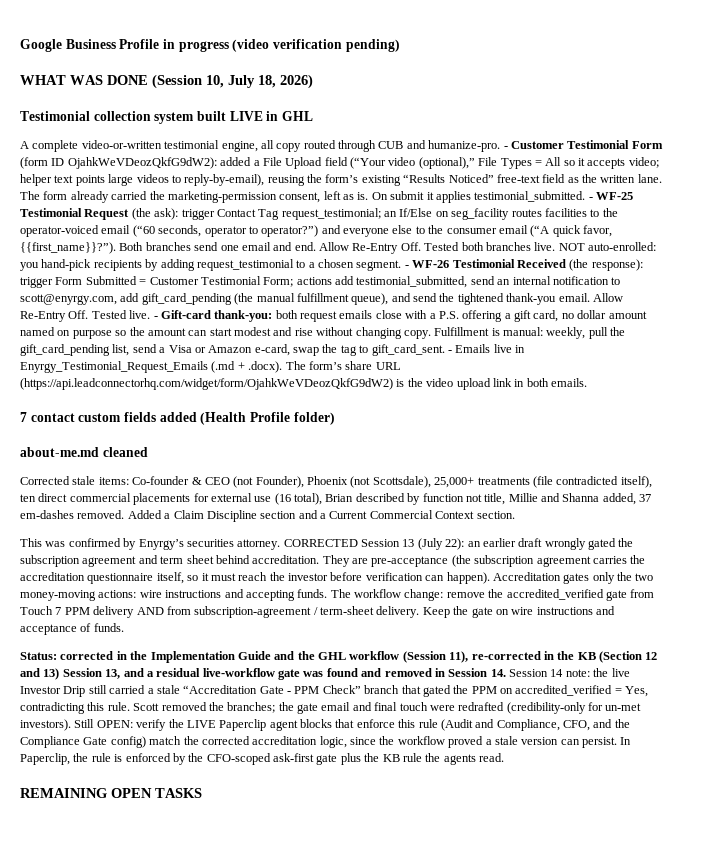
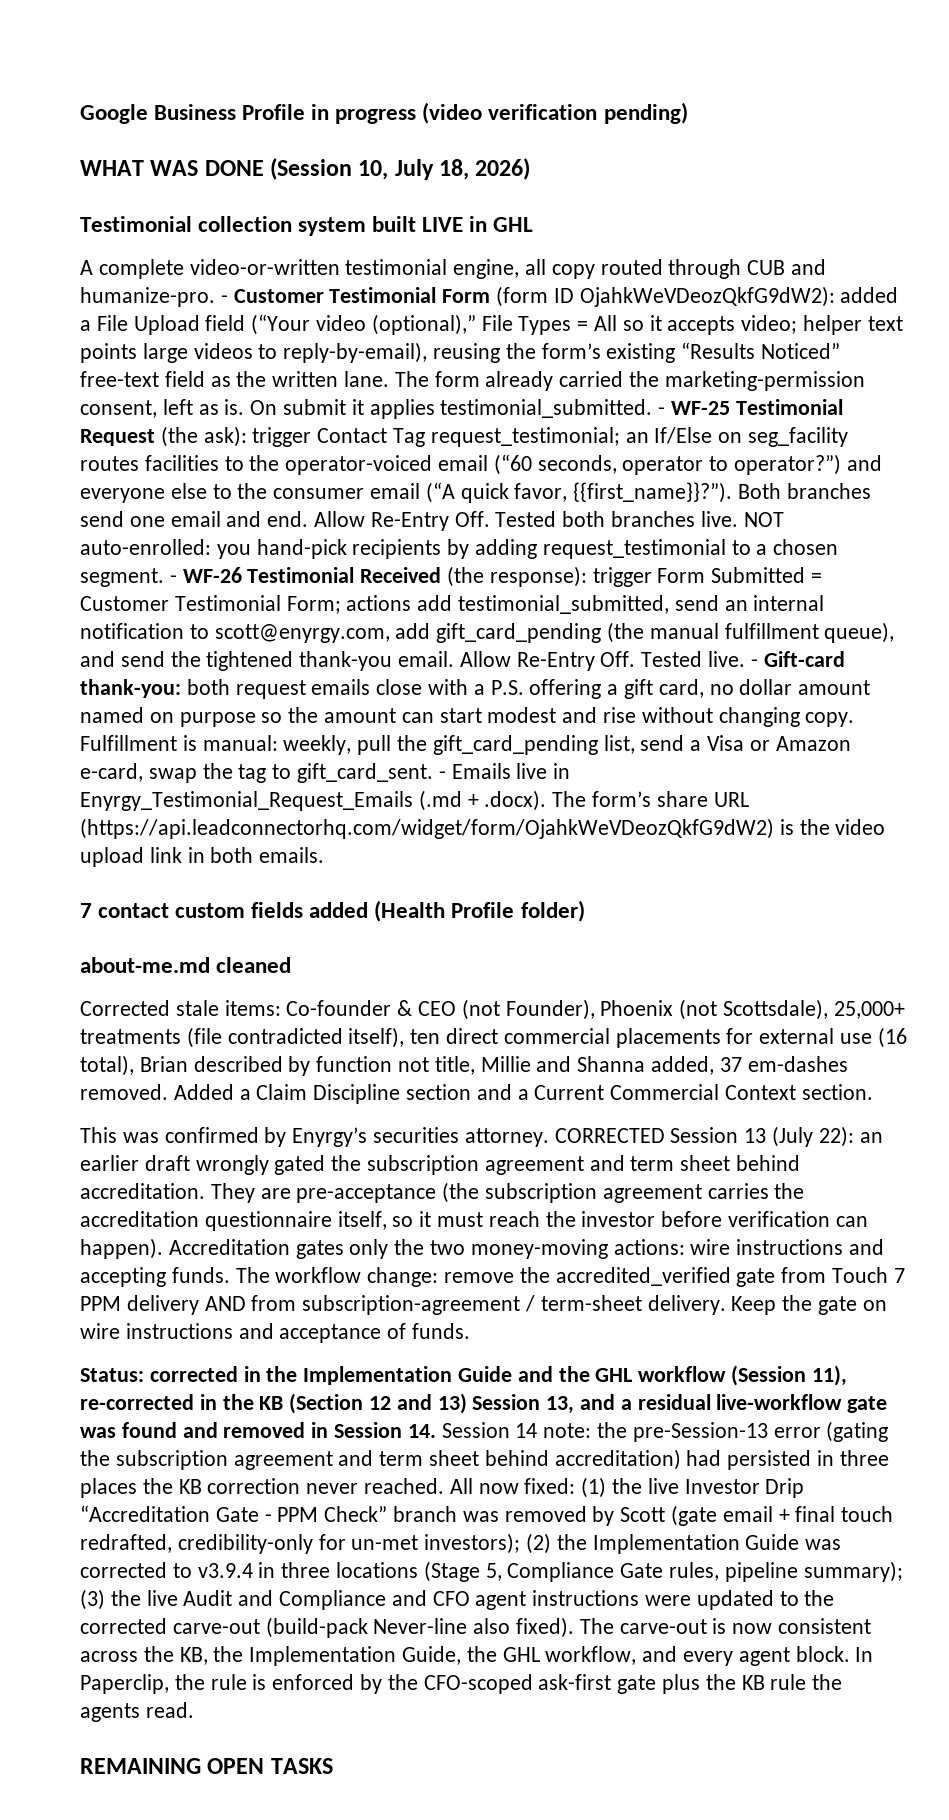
- Status: corrected in the Implementation Guide and the GHL workflow (Session 11), re-corrected in the KB (Section 12 and 13) Session 13, and a residual live-workflow gate was found and removed in Session 14. Session 14 note: the live Investor Drip still carried a stale “Accreditation Gate - PPM Check” branch that gated the PPM on accredited_verified = Yes, contradicting this rule. Scott removed the branches; the gate email and final touch were redrafted (credibility-only for un-met investors). Still OPEN: verify the LIVE Paperclip agent blocks that enforce this rule (Audit and Compliance, CFO, and the Compliance Gate config) match the corrected accreditation logic, since the workflow proved a stale version can persist.
+ Status: corrected in the Implementation Guide and the GHL workflow (Session 11), re-corrected in the KB (Section 12 and 13) Session 13, and a residual live-workflow gate was found and removed in Session 14. Session 14 note: the pre-Session-13 error (gating the subscription agreement and term sheet behind accreditation) had persisted in three places the KB correction never reached. All now fixed: (1) the live Investor Drip “Accreditation Gate - PPM Check” branch was removed by Scott (gate email + final touch redrafted, credibility-only for un-met investors); (2) the Implementation Guide was corrected to v3.9.4 in three locations (Stage 5, Compliance Gate rules, pipeline summary); (3) the live Audit and Compliance and CFO agent instructions were updated to the corrected carve-out (build-pack Never-line also fixed). The carve-out is now consistent across the KB, the Implementation Guide, the GHL workflow, and every agent block.

